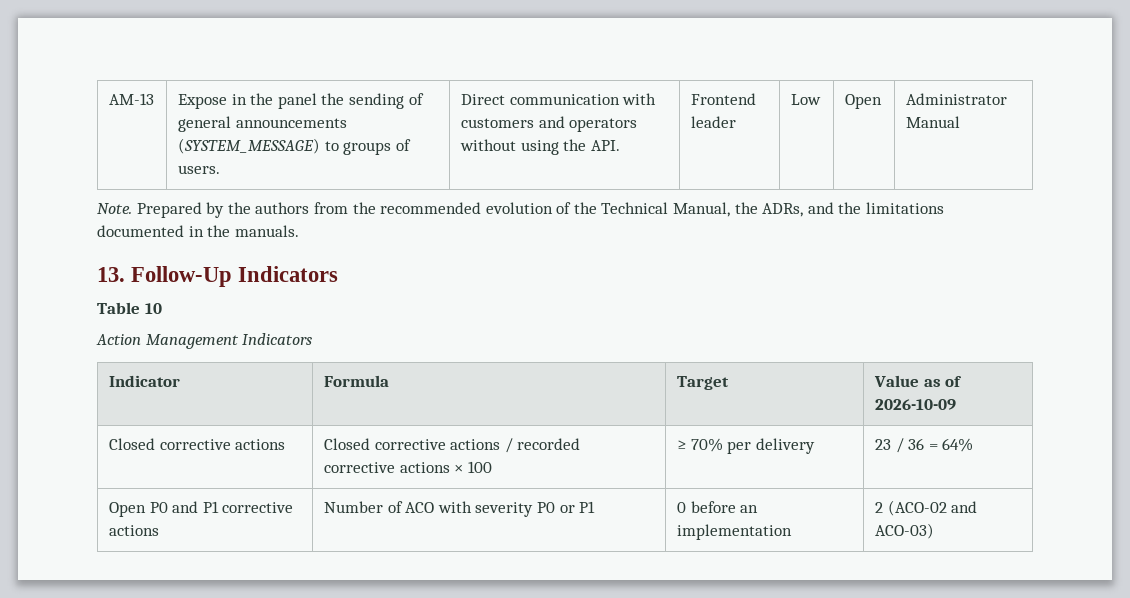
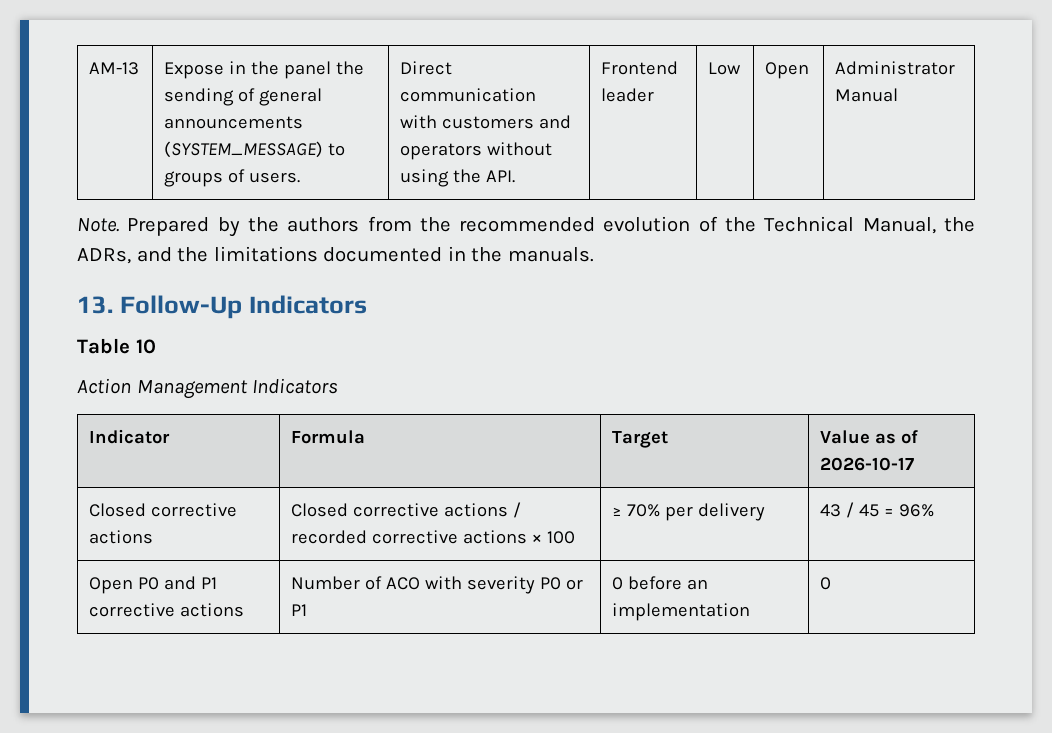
- Indicator | Formula | Target | Value as of 2026-10-09
+ Indicator | Formula | Target | Value as of 2026-10-17
- Closed corrective actions | Closed corrective actions / recorded corrective actions × 100 | ≥ 70% per delivery | 23 / 36 = 64%
+ Closed corrective actions | Closed corrective actions / recorded corrective actions × 100 | ≥ 70% per delivery | 43 / 45 = 96%
- Open P0 and P1 corrective actions | Number of ACO with severity P0 or P1 | 0 before an implementation | 2 (ACO-02 and ACO-03)
+ Open P0 and P1 corrective actions | Number of ACO with severity P0 or P1 | 0 before an implementation | 0

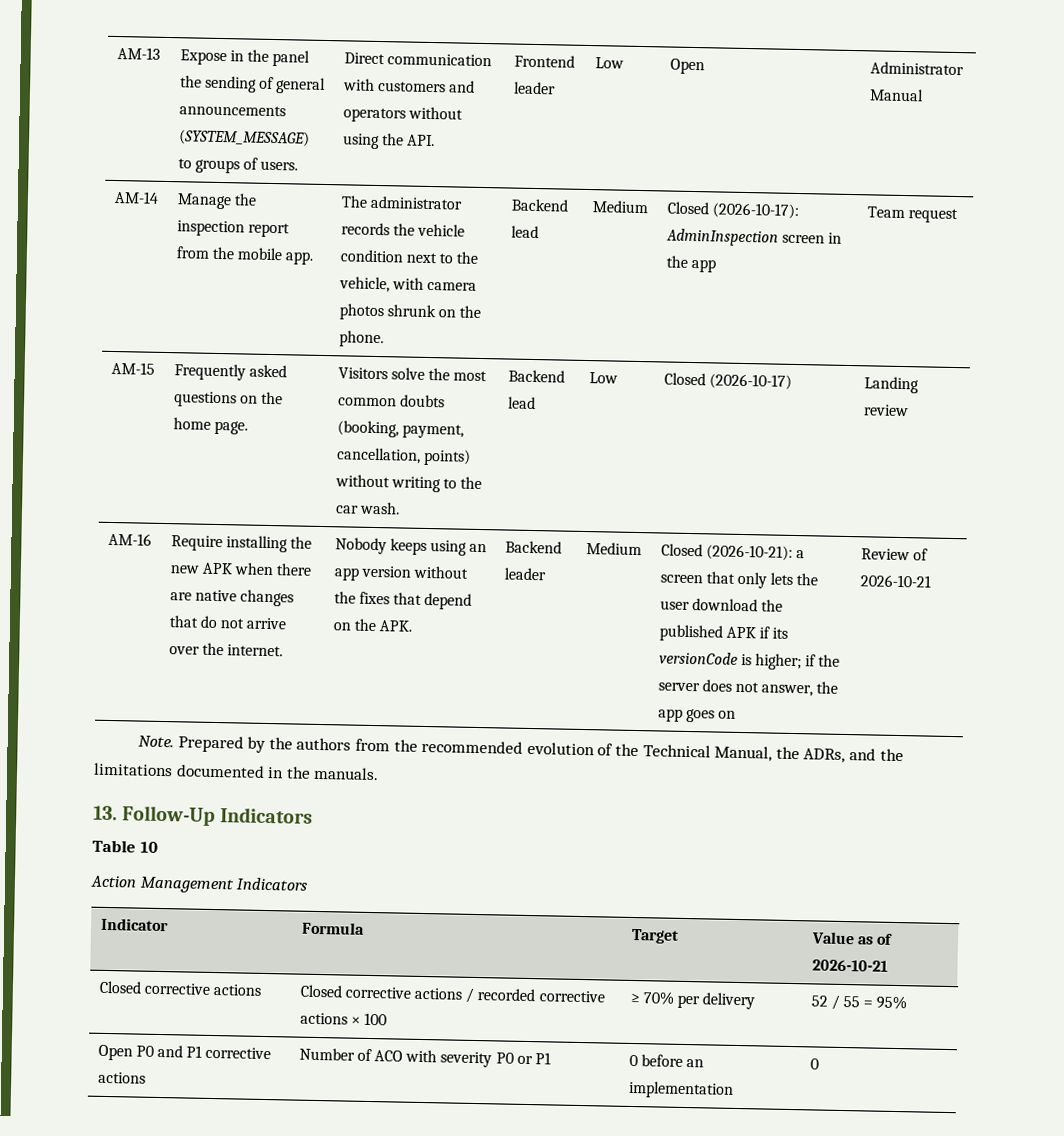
+ AM-14 | Manage the inspection report from the mobile app. | The administrator records the vehicle condition next to the vehicle, with camera photos shrunk on the phone. | Backend lead | Medium | Closed (2026-10-17): AdminInspection screen in the app | Team request
+ AM-15 | Frequently asked questions on the home page. | Visitors solve the most common doubts (booking, payment, cancellation, points) without writing to the car wash. | Backend lead | Low | Closed (2026-10-17) | Landing review
+ AM-16 | Require installing the new APK when there are native changes that do not arrive over the internet. | Nobody keeps using an app version without the fixes that depend on the APK. | Backend leader | Medium | Closed (2026-10-21): a screen that only lets the user download the published APK if its versionCode is higher; if the server does not answer, the app goes on | Review of 2026-10-21
- Indicator | Formula | Target | Value as of 2026-10-17
+ Indicator | Formula | Target | Value as of 2026-10-21
- Closed corrective actions | Closed corrective actions / recorded corrective actions × 100 | ≥ 70% per delivery | 43 / 45 = 96%
+ Closed corrective actions | Closed corrective actions / recorded corrective actions × 100 | ≥ 70% per delivery | 52 / 55 = 95%

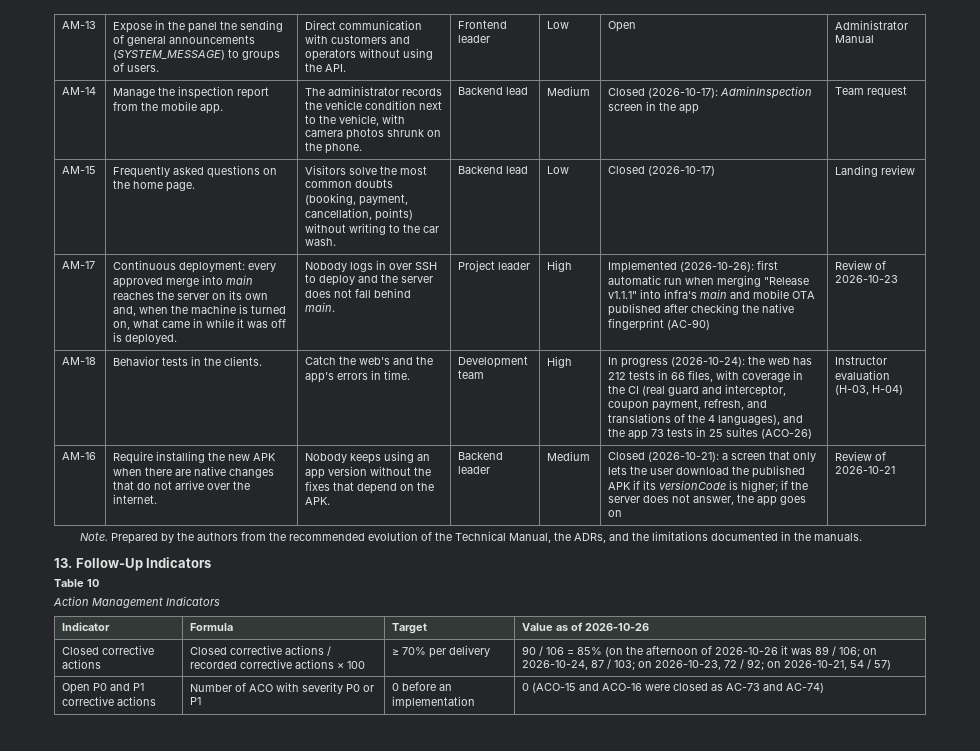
+ AM-17 | Continuous deployment: every approved merge into main reaches the server on its own and, when the machine is turned on, what came in while it was off is deployed. | Nobody logs in over SSH to deploy and the server does not fall behind main. | Project leader | High | Implemented (2026-10-26): first automatic run when merging "Release v1.1.1" into infra's main and mobile OTA published after checking the native fingerprint (AC-90) | Review of 2026-10-23
+ AM-18 | Behavior tests in the clients. | Catch the web's and the app's errors in time. | Development team | High | In progress (2026-10-24): the web has 212 tests in 66 files, with coverage in the CI (real guard and interceptor, coupon payment, refresh, and translations of the 4 languages), and the app 73 tests in 25 suites (ACO-26) | Instructor evaluation (H-03, H-04)
- Indicator | Formula | Target | Value as of 2026-10-21
+ Indicator | Formula | Target | Value as of 2026-10-26
- 52 / 55 = 95%
+ 90 / 106 = 85% (on the afternoon of 2026-10-26 it was 89 / 106; on 2026-10-24, 87 / 103; on 2026-10-23, 72 / 92; on 2026-10-21, 54 / 57)
- Open P0 and P1 corrective actions | Number of ACO with severity P0 or P1 | 0 before an implementation | 0
+ Open P0 and P1 corrective actions | Number of ACO with severity P0 or P1 | 0 before an implementation | 0 (ACO-15 and ACO-16 were closed as AC-73 and AC-74)

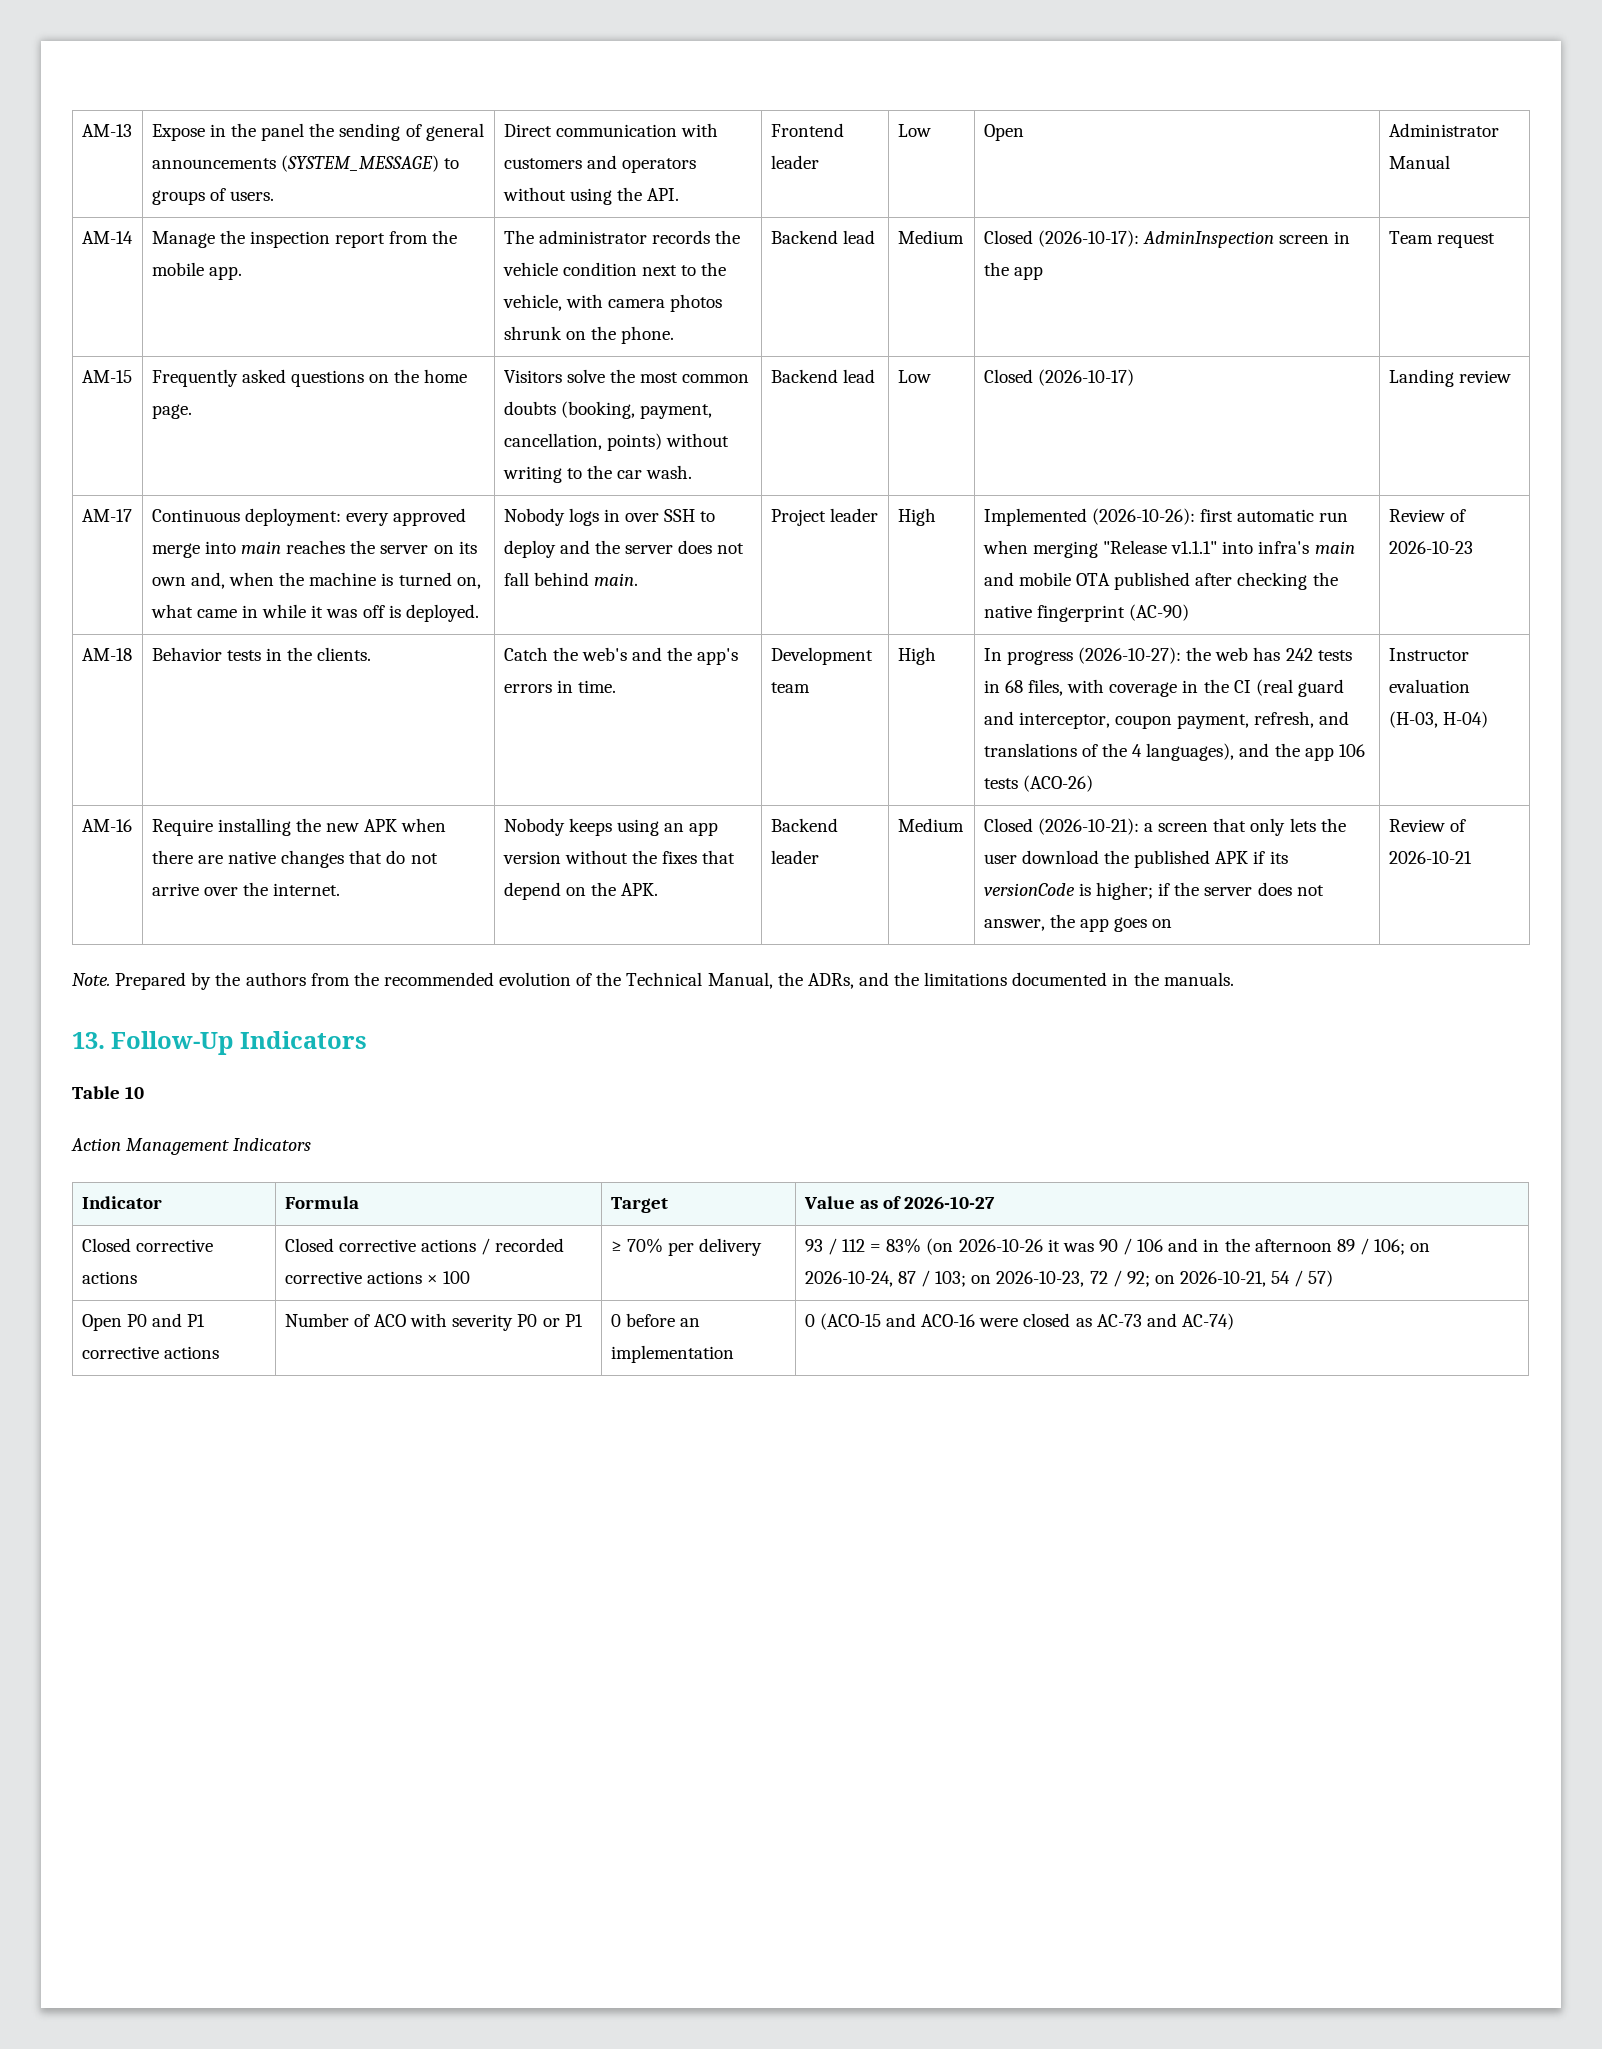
- In progress (2026-10-24): the web has 212 tests in 66 files, with coverage in the CI (real guard and interceptor, coupon payment, refresh, and translations of the 4 languages), and the app 73 tests in 25 suites (ACO-26)
+ In progress (2026-10-27): the web has 242 tests in 68 files, with coverage in the CI (real guard and interceptor, coupon payment, refresh, and translations of the 4 languages), and the app 106 tests (ACO-26)
- Indicator | Formula | Target | Value as of 2026-10-26
+ Indicator | Formula | Target | Value as of 2026-10-27
- 90 / 106 = 85% (on the afternoon of 2026-10-26 it was 89 / 106; on 2026-10-24, 87 / 103; on 2026-10-23, 72 / 92; on 2026-10-21, 54 / 57)
+ 93 / 112 = 83% (on 2026-10-26 it was 90 / 106 and in the afternoon 89 / 106; on 2026-10-24, 87 / 103; on 2026-10-23, 72 / 92; on 2026-10-21, 54 / 57)

